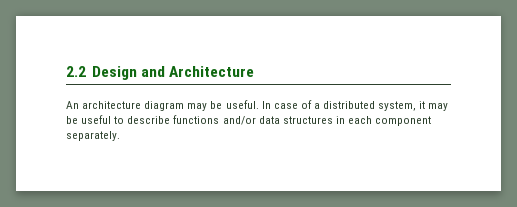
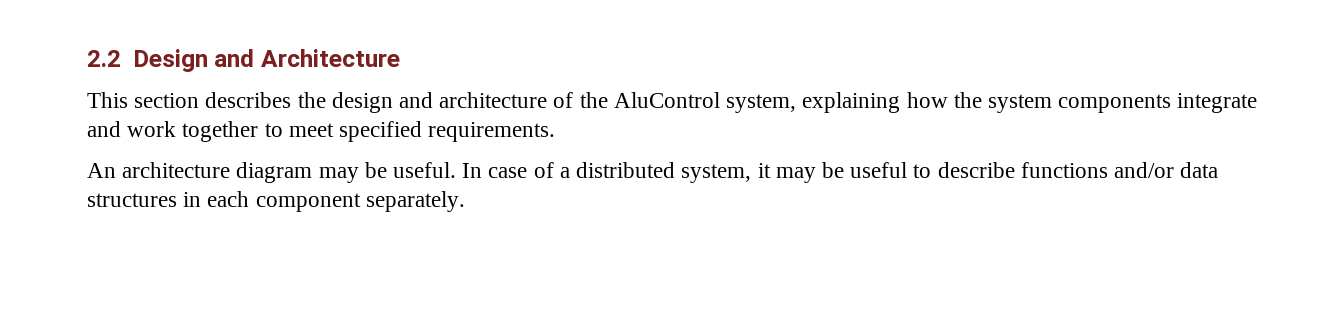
+ This section describes the design and architecture of the AluControl system, explaining how the system components integrate and work together to meet specified requirements.

